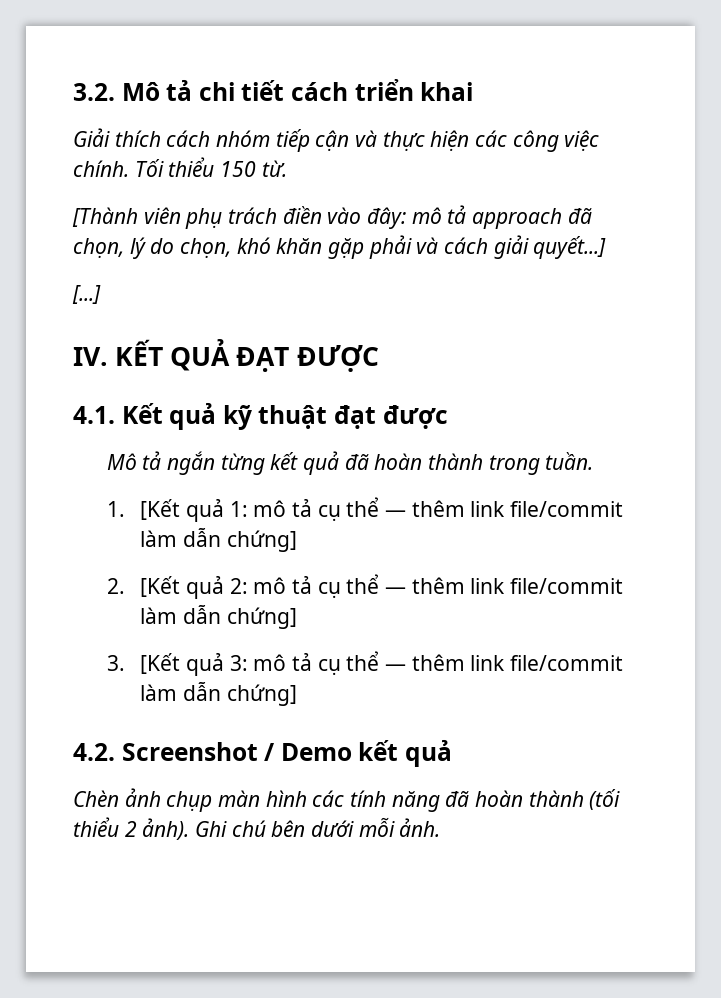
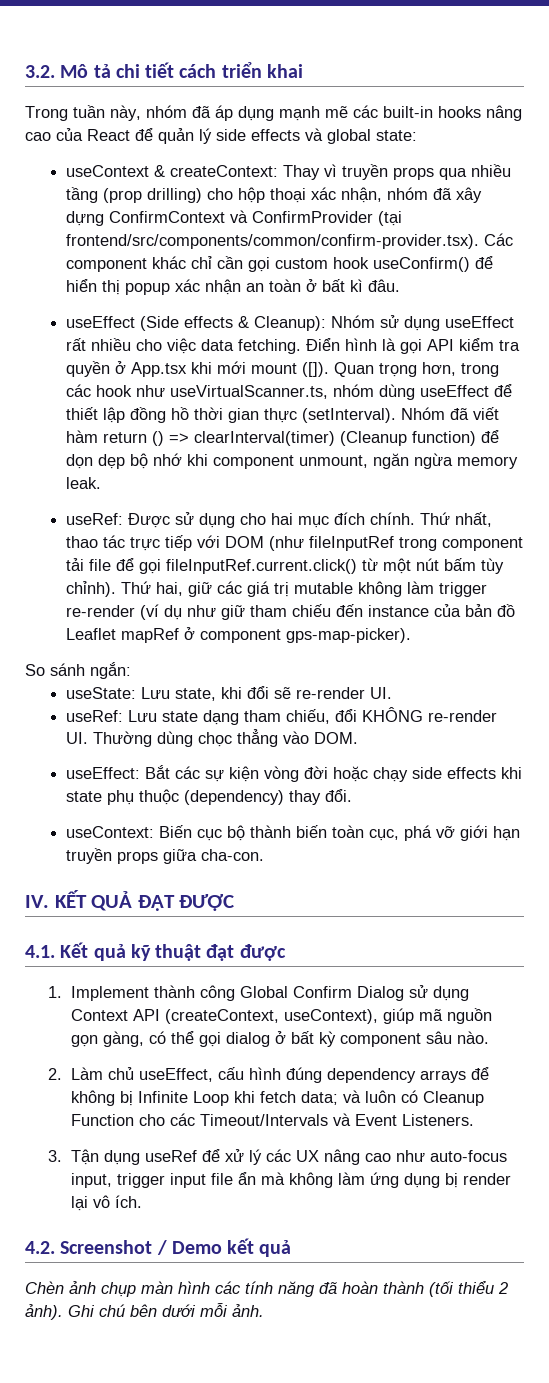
- Giải thích cách nhóm tiếp cận và thực hiện các công việc chính. Tối thiểu 150 từ.
- [Thành viên phụ trách điền vào đây: mô tả approach đã chọn, lý do chọn, khó khăn gặp phải và cách giải quyết...]
- [...]
+ Trong tuần này, nhóm đã áp dụng mạnh mẽ các built-in hooks nâng cao của React để quản lý side effects và global state:
+ useContext & createContext: Thay vì truyền props qua nhiều tầng (prop drilling) cho hộp thoại xác nhận, nhóm đã xây dựng ConfirmContext và ConfirmProvider (tại frontend/src/components/common/confirm-provider.tsx). Các component khác chỉ cần gọi custom hook useConfirm() để hiển thị popup xác nhận an toàn ở bất kì đâu.
+ useEffect (Side effects & Cleanup): Nhóm sử dụng useEffect rất nhiều cho việc data fetching. Điển hình là gọi API kiểm tra quyền ở App.tsx khi mới mount ([]). Quan trọng hơn, trong các hook như useVirtualScanner.ts, nhóm dùng useEffect để thiết lập đồng hồ thời gian thực (setInterval). Nhóm đã viết hàm return () => clearInterval(timer) (Cleanup function) để dọn dẹp bộ nhớ khi component unmount, ngăn ngừa memory leak.
+ useRef: Được sử dụng cho hai mục đích chính. Thứ nhất, thao tác trực tiếp với DOM (như fileInputRef trong component tải file để gọi fileInputRef.current.click() từ một nút bấm tùy chỉnh). Thứ hai, giữ các giá trị mutable không làm trigger re-render (ví dụ như giữ tham chiếu đến instance của bản đồ Leaflet mapRef ở component gps-map-picker).
+ So sánh ngắn:
+ useState: Lưu state, khi đổi sẽ re-render UI.
+ useRef: Lưu state dạng tham chiếu, đổi KHÔNG re-render UI. Thường dùng chọc thẳng vào DOM.
+ useEffect: Bắt các sự kiện vòng đời hoặc chạy side effects khi state phụ thuộc (dependency) thay đổi.
+ useContext: Biến cục bộ thành biến toàn cục, phá vỡ giới hạn truyền props giữa cha-con.
- Mô tả ngắn từng kết quả đã hoàn thành trong tuần.
- 1. [Kết quả 1: mô tả cụ thể — thêm link file/commit làm dẫn chứng]
- 2. [Kết quả 2: mô tả cụ thể — thêm link file/commit làm dẫn chứng]
- 3. [Kết quả 3: mô tả cụ thể — thêm link file/commit làm dẫn chứng]
+ 1. Implement thành công Global Confirm Dialog sử dụng Context API (createContext, useContext), giúp mã nguồn gọn gàng, có thể gọi dialog ở bất kỳ component sâu nào.
+ 2. Làm chủ useEffect, cấu hình đúng dependency arrays để không bị Infinite Loop khi fetch data; và luôn có Cleanup Function cho các Timeout/Intervals và Event Listeners.
+ 3. Tận dụng useRef để xử lý các UX nâng cao như auto-focus input, trigger input file ẩn mà không làm ứng dụng bị render lại vô ích.

